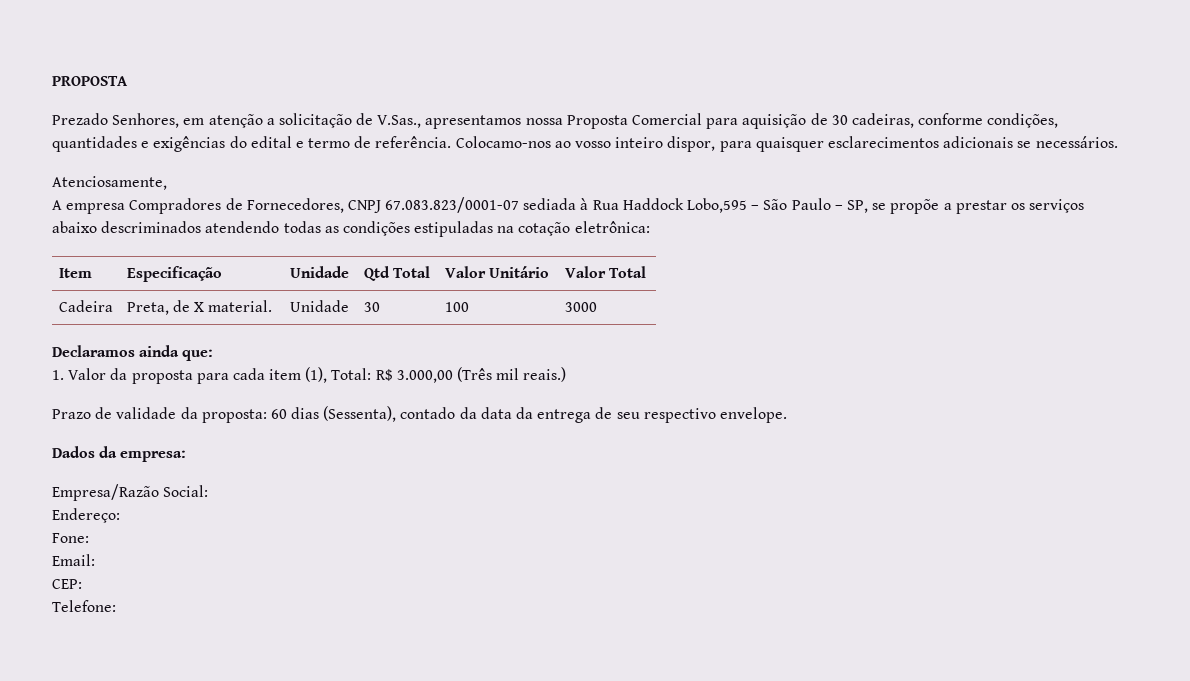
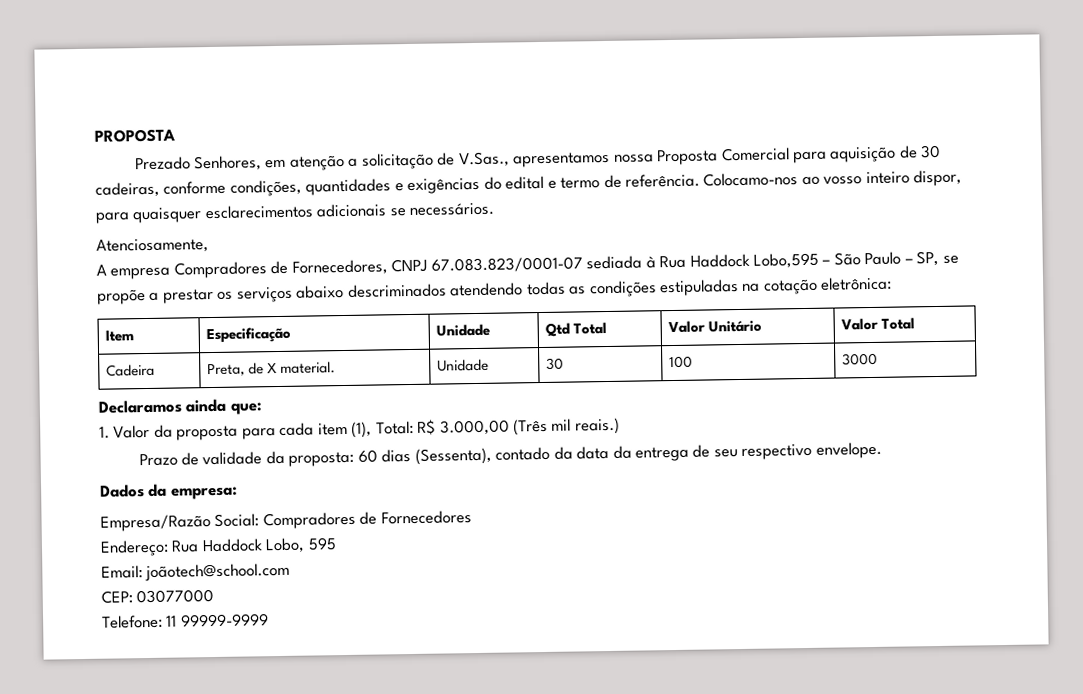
- Empresa/Razão Social:
- Endereço:
- Fone:
+ Empresa/Razão Social: Compradores de Fornecedores
+ Endereço: Rua Haddock Lobo, 595
- Email:
+ Email: joãotech@school.com
- CEP:
+ CEP: 03077000
- Telefone:
+ Telefone: 11 99999-9999

